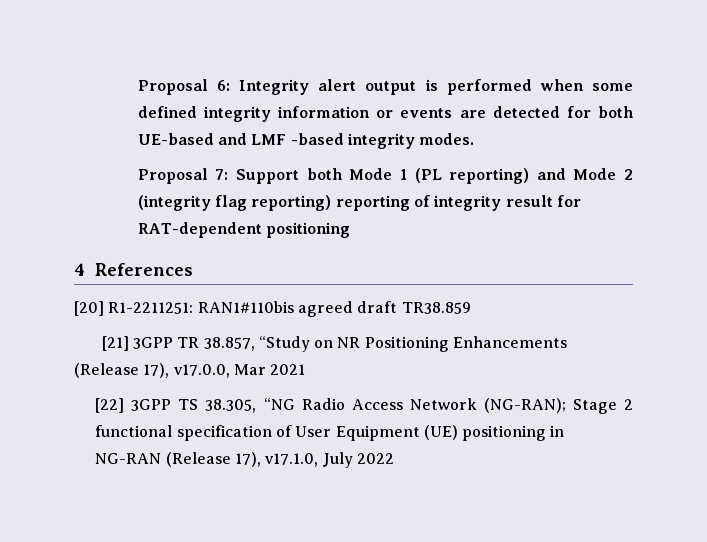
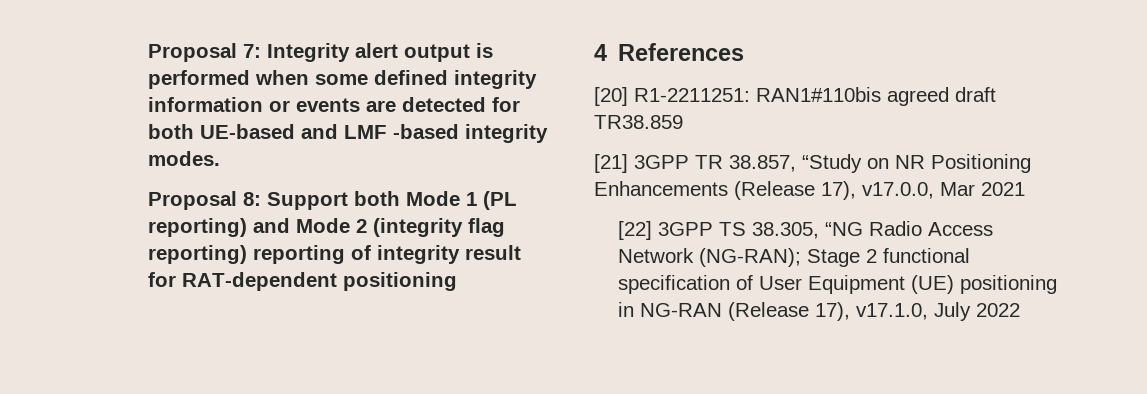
- Proposal 6: Integrity alert output is performed when some defined integrity information or events are detected for both UE-based and LMF -based integrity modes.
+ Proposal 7: Integrity alert output is performed when some defined integrity information or events are detected for both UE-based and LMF -based integrity modes.
- Proposal 7: Support both Mode 1 (PL reporting) and Mode 2 (integrity flag reporting) reporting of integrity result for RAT-dependent positioning
+ Proposal 8: Support both Mode 1 (PL reporting) and Mode 2 (integrity flag reporting) reporting of integrity result for RAT-dependent positioning

